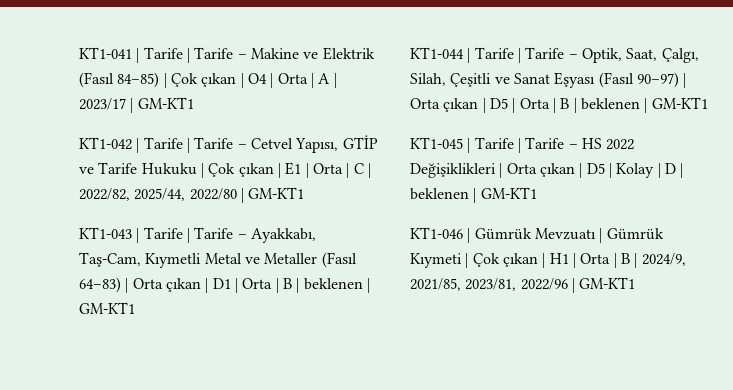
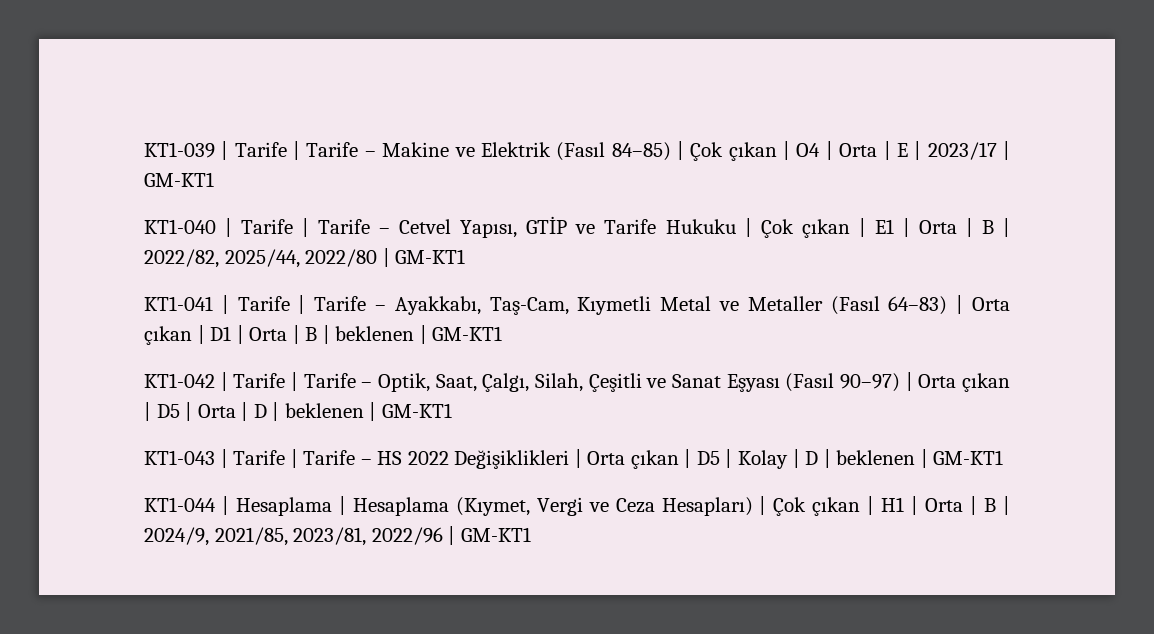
- KT1-041 | Tarife | Tarife – Makine ve Elektrik (Fasıl 84–85) | Çok çıkan | O4 | Orta | A | 2023/17 | GM-KT1
+ KT1-039 | Tarife | Tarife – Makine ve Elektrik (Fasıl 84–85) | Çok çıkan | O4 | Orta | E | 2023/17 | GM-KT1
- KT1-042 | Tarife | Tarife – Cetvel Yapısı, GTİP ve Tarife Hukuku | Çok çıkan | E1 | Orta | C | 2022/82, 2025/44, 2022/80 | GM-KT1
+ KT1-040 | Tarife | Tarife – Cetvel Yapısı, GTİP ve Tarife Hukuku | Çok çıkan | E1 | Orta | B | 2022/82, 2025/44, 2022/80 | GM-KT1
- KT1-043 | Tarife | Tarife – Ayakkabı, Taş-Cam, Kıymetli Metal ve Metaller (Fasıl 64–83) | Orta çıkan | D1 | Orta | B | beklenen | GM-KT1
+ KT1-041 | Tarife | Tarife – Ayakkabı, Taş-Cam, Kıymetli Metal ve Metaller (Fasıl 64–83) | Orta çıkan | D1 | Orta | B | beklenen | GM-KT1
- KT1-044 | Tarife | Tarife – Optik, Saat, Çalgı, Silah, Çeşitli ve Sanat Eşyası (Fasıl 90–97) | Orta çıkan | D5 | Orta | B | beklenen | GM-KT1
- KT1-045 | Tarife | Tarife – HS 2022 Değişiklikleri | Orta çıkan | D5 | Kolay | D | beklenen | GM-KT1
+ KT1-042 | Tarife | Tarife – Optik, Saat, Çalgı, Silah, Çeşitli ve Sanat Eşyası (Fasıl 90–97) | Orta çıkan | D5 | Orta | D | beklenen | GM-KT1
+ KT1-043 | Tarife | Tarife – HS 2022 Değişiklikleri | Orta çıkan | D5 | Kolay | D | beklenen | GM-KT1
- KT1-046 | Gümrük Mevzuatı | Gümrük Kıymeti | Çok çıkan | H1 | Orta | B | 2024/9, 2021/85, 2023/81, 2022/96 | GM-KT1
+ KT1-044 | Hesaplama | Hesaplama (Kıymet, Vergi ve Ceza Hesapları) | Çok çıkan | H1 | Orta | B | 2024/9, 2021/85, 2023/81, 2022/96 | GM-KT1

